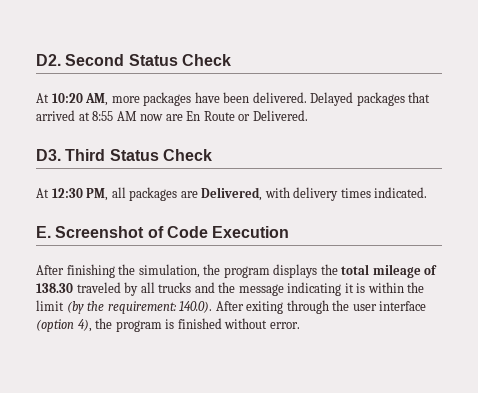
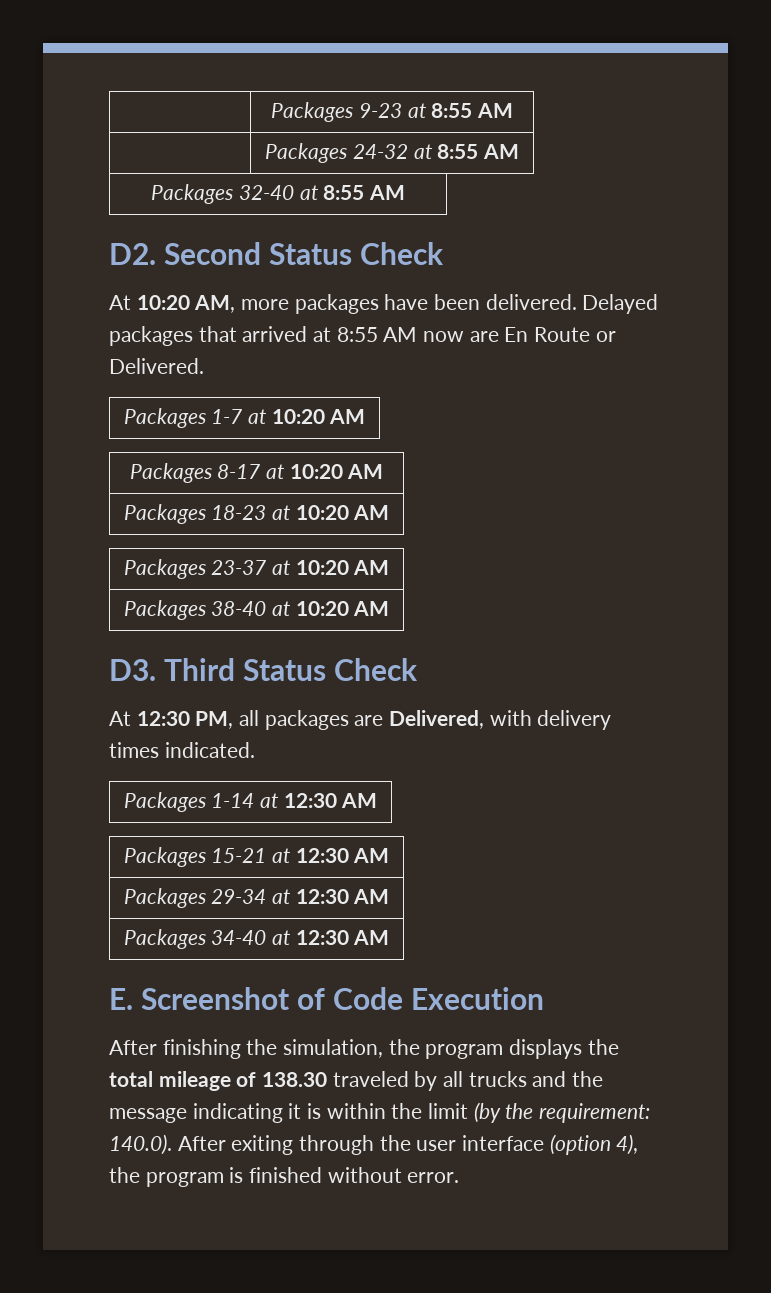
+ | Packages 9-23 at 8:55 AM
+ | Packages 24-32 at 8:55 AM
+ Packages 32-40 at 8:55 AM
+ Packages 1-7 at 10:20 AM
+ Packages 8-17 at 10:20 AM
+ Packages 18-23 at 10:20 AM
+ Packages 23-37 at 10:20 AM
+ Packages 38-40 at 10:20 AM
+ Packages 1-14 at 12:30 AM
+ Packages 15-21 at 12:30 AM
+ Packages 29-34 at 12:30 AM
+ Packages 34-40 at 12:30 AM

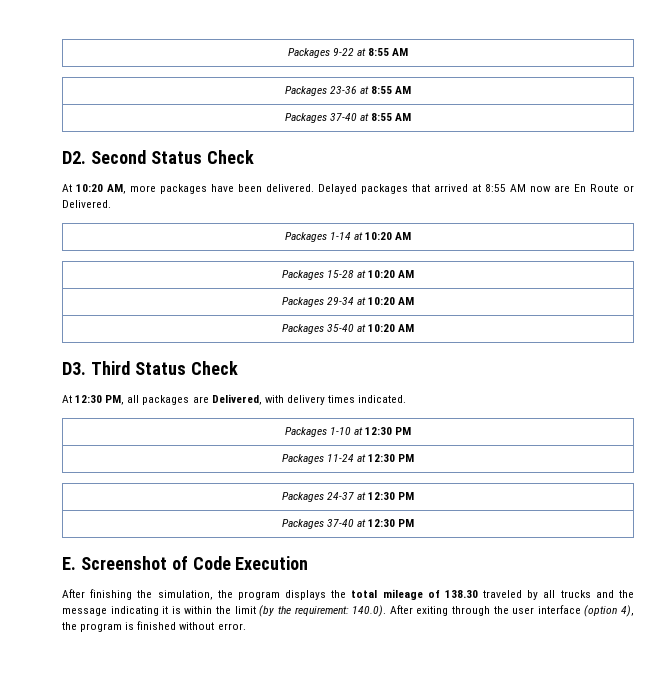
- | Packages 9-23 at 8:55 AM
- | Packages 24-32 at 8:55 AM
- Packages 32-40 at 8:55 AM
+ Packages 9-22 at 8:55 AM
+ Packages 23-36 at 8:55 AM
+ Packages 37-40 at 8:55 AM
- Packages 1-7 at 10:20 AM
- Packages 8-17 at 10:20 AM
- Packages 18-23 at 10:20 AM
- Packages 23-37 at 10:20 AM
- Packages 38-40 at 10:20 AM
+ Packages 1-14 at 10:20 AM
+ Packages 15-28 at 10:20 AM
+ Packages 29-34 at 10:20 AM
+ Packages 35-40 at 10:20 AM
- Packages 1-14 at 12:30 AM
- Packages 15-21 at 12:30 AM
- Packages 29-34 at 12:30 AM
- Packages 34-40 at 12:30 AM
+ Packages 1-10 at 12:30 PM
+ Packages 11-24 at 12:30 PM
+ Packages 24-37 at 12:30 PM
+ Packages 37-40 at 12:30 PM

